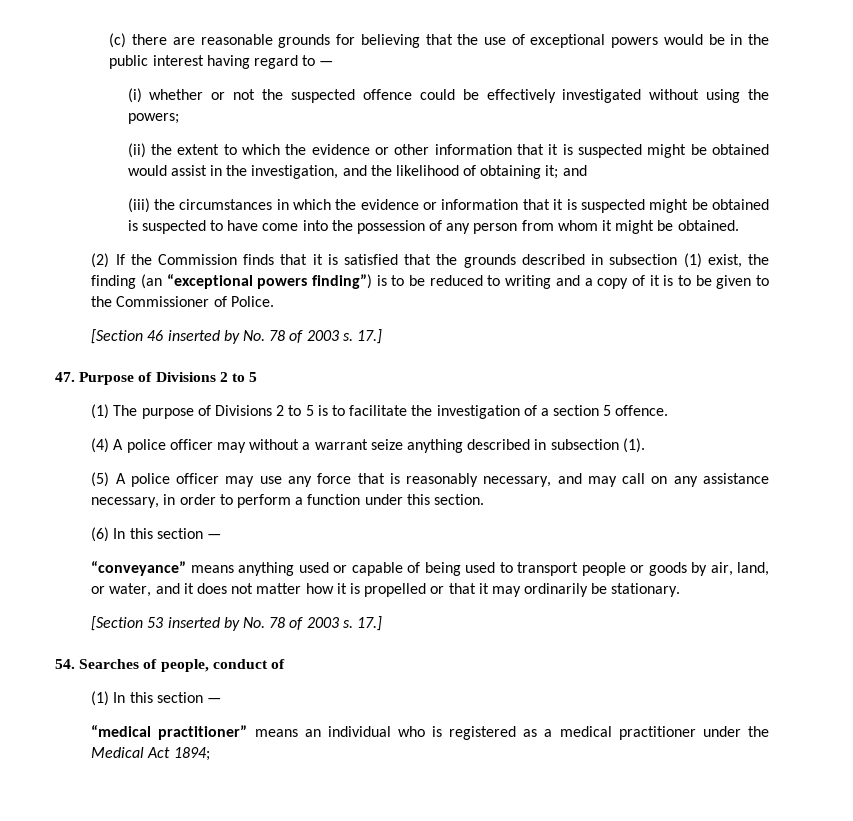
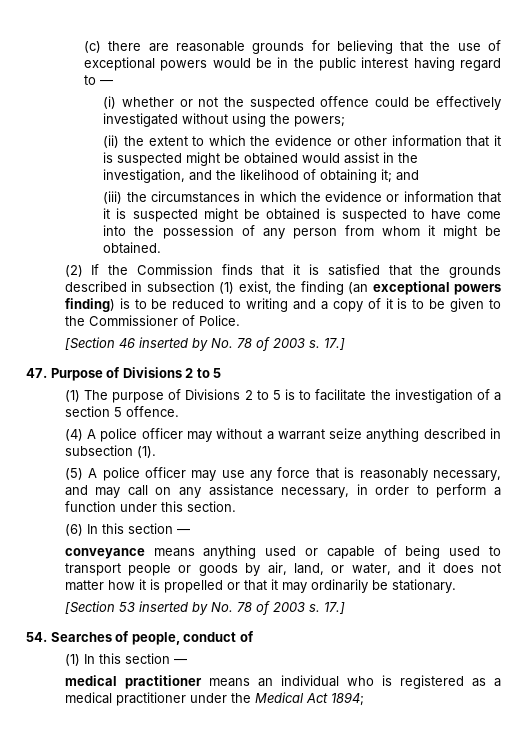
- (2) If the Commission finds that it is satisfied that the grounds described in subsection (1) exist, the finding (an “exceptional powers finding”) is to be reduced to writing and a copy of it is to be given to the Commissioner of Police.
+ (2) If the Commission finds that it is satisfied that the grounds described in subsection (1) exist, the finding (an exceptional powers finding) is to be reduced to writing and a copy of it is to be given to the Commissioner of Police.
- “conveyance” means anything used or capable of being used to transport people or goods by air, land, or water, and it does not matter how it is propelled or that it may ordinarily be stationary.
+ conveyance means anything used or capable of being used to transport people or goods by air, land, or water, and it does not matter how it is propelled or that it may ordinarily be stationary.
- “medical practitioner” means an individual who is registered as a medical practitioner under the Medical Act 1894;
+ medical practitioner means an individual who is registered as a medical practitioner under the Medical Act 1894;

